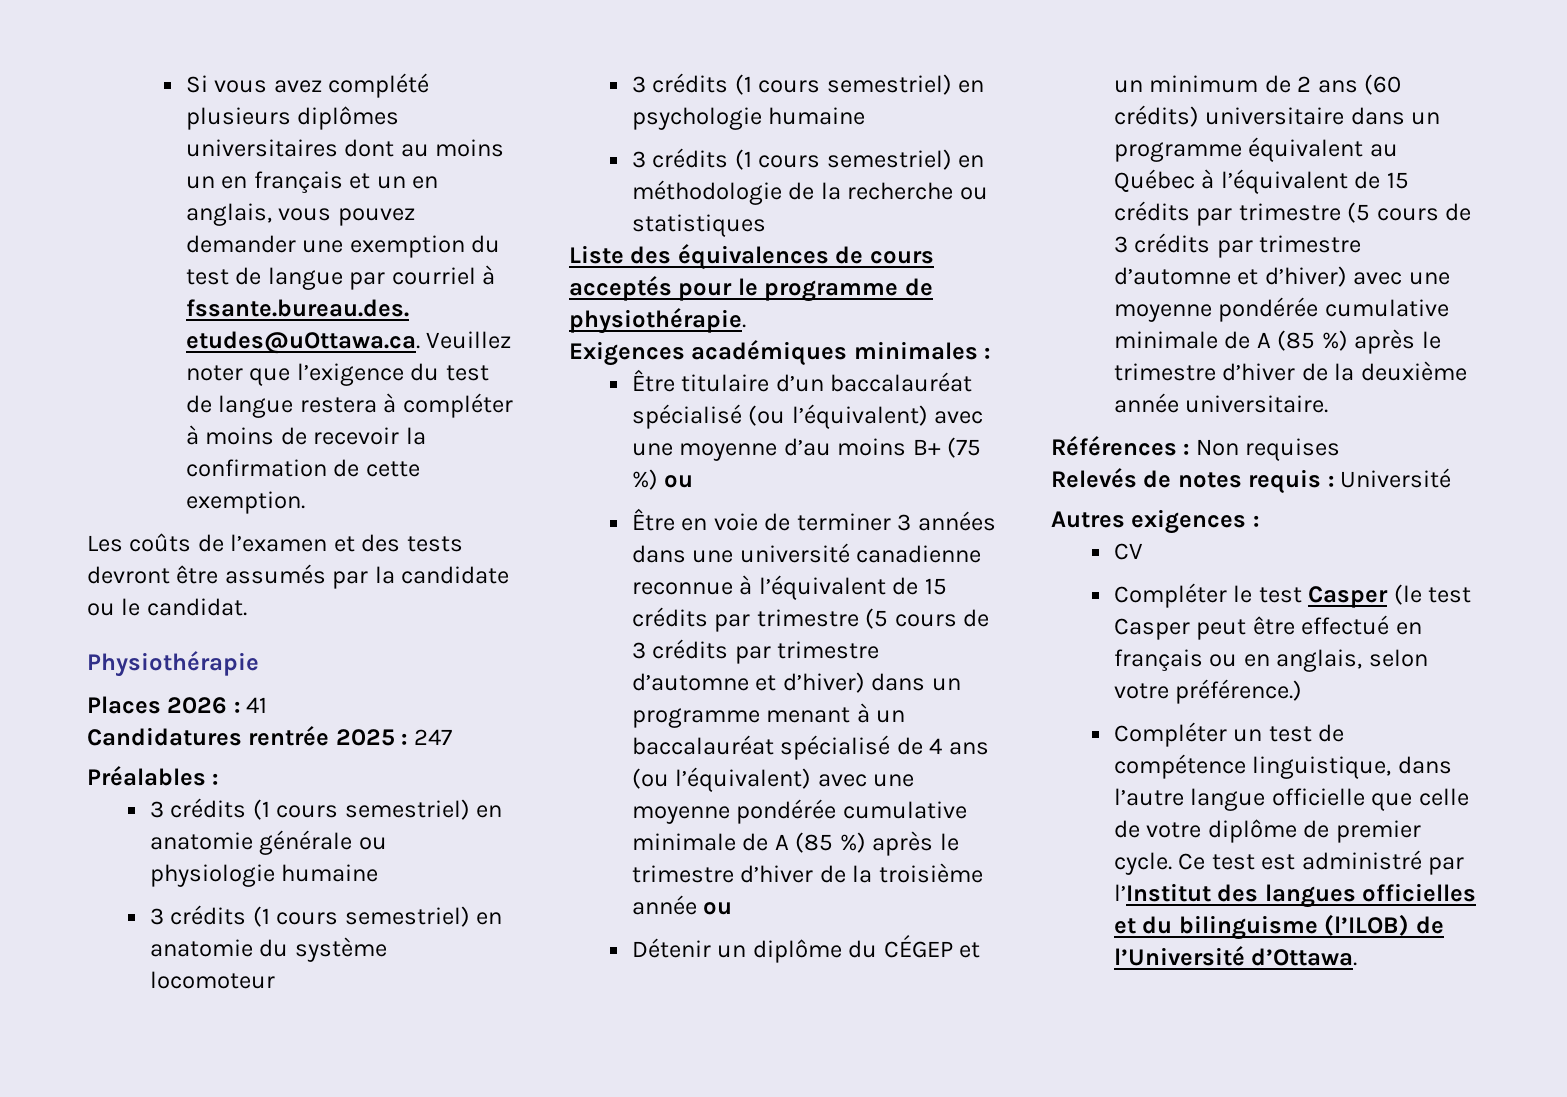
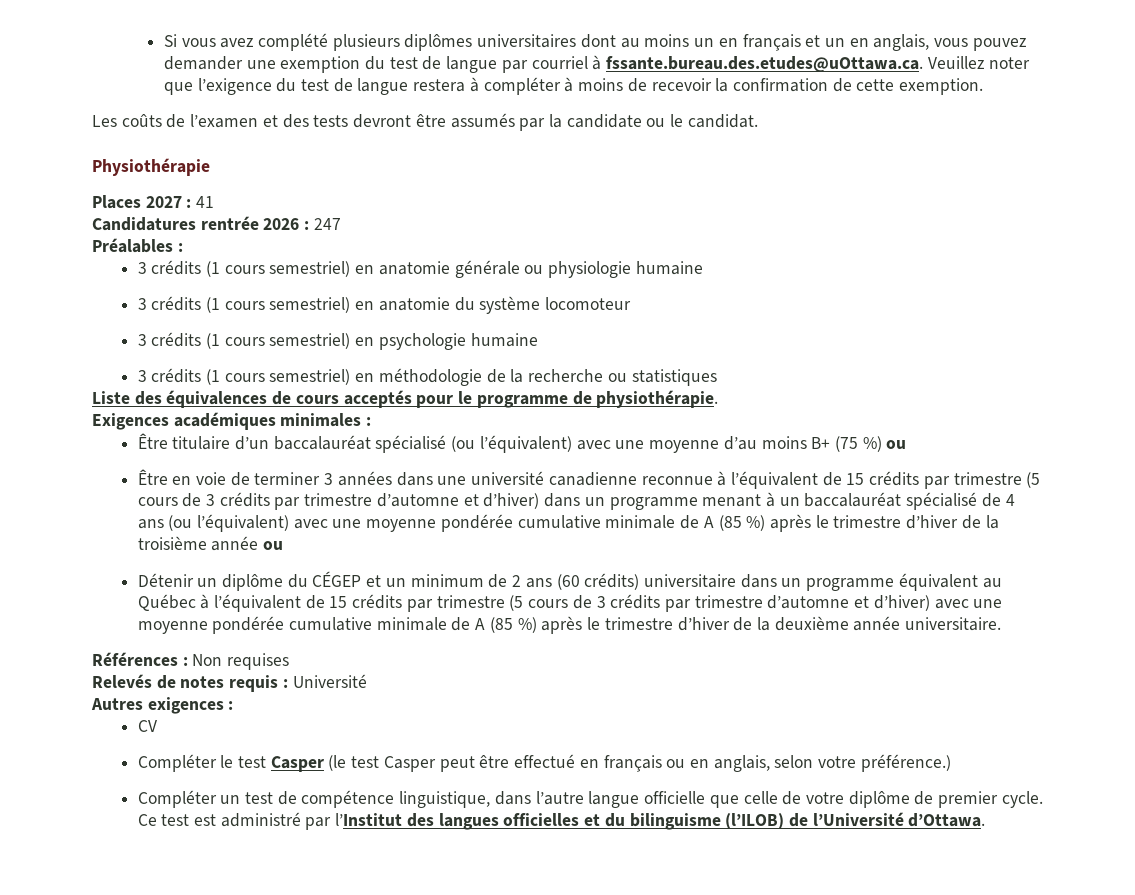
- Places 2026 : 41
+ Places 2027 : 41
- Candidatures rentrée 2025 : 247
+ Candidatures rentrée 2026 : 247

